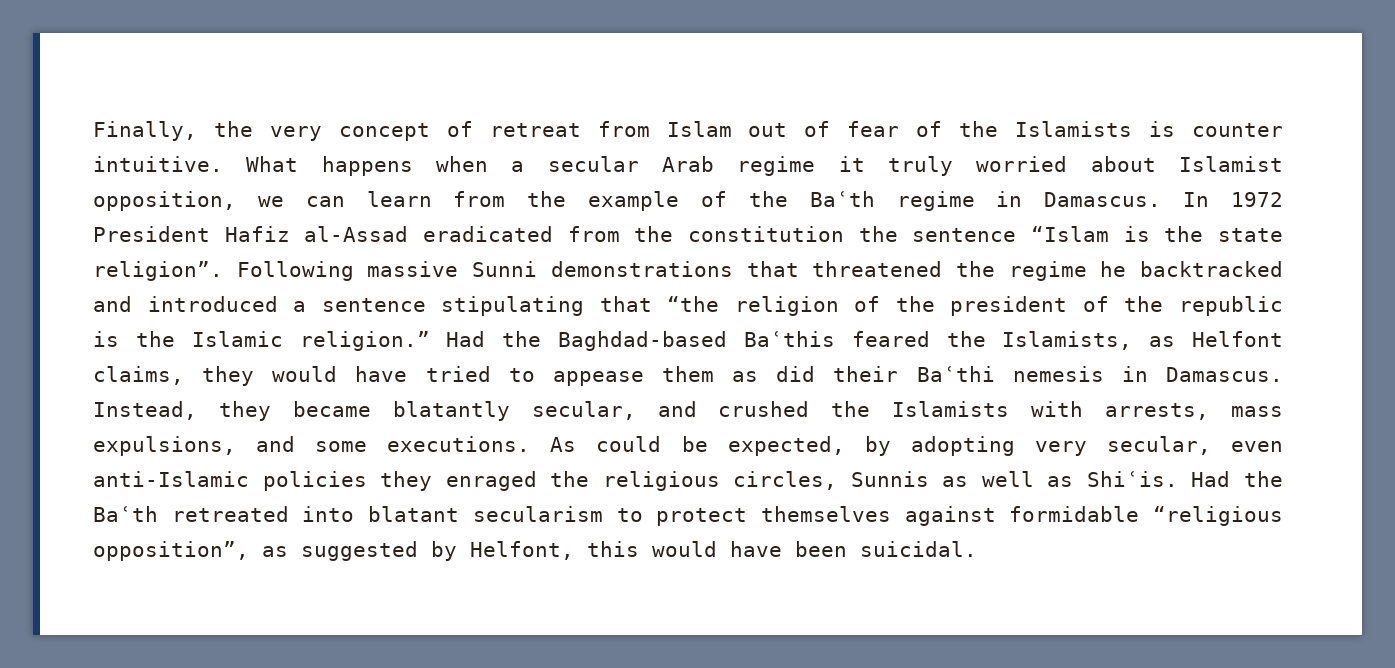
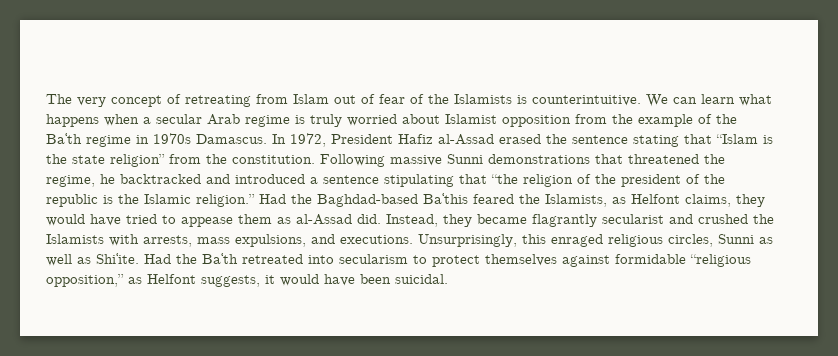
- Finally, the very concept of retreat from Islam out of fear of the Islamists is counter intuitive. What happens when a secular Arab regime it truly worried about Islamist opposition, we can learn from the example of the Baʿth regime in Damascus.
+ The very concept of retreating from Islam out of fear of the Islamists is counterintuitive. We can learn what happens when a secular Arab regime is truly worried about Islamist opposition from the example of the Baʿth regime in 1970s Damascus.
- In 1972 President Hafiz al-Assad eradicated from the constitution the sentence “Islam is the state religion”.
+ In 1972, President Hafiz al-Assad erased the sentence stating that “Islam is the state religion” from the constitution.
- Following massive Sunni demonstrations that threatened the regime he backtracked and introduced a sentence stipulating that “the religion of the president of the republic is the Islamic religion.”
+ Following massive Sunni demonstrations that threatened the regime, he backtracked and introduced a sentence stipulating that “the religion of the president of the republic is the Islamic religion.”
- Had the Baghdad-based Baʿthis feared the Islamists, as Helfont claims, they would have tried to appease them as did their Baʿthi nemesis in Damascus.
+ Had the Baghdad-based Baʿthis feared the Islamists, as Helfont claims, they would have tried to appease them as al-Assad did.
- Instead, they became blatantly secular, and crushed the Islamists with arrests, mass expulsions, and some executions. As could be expected, by adopting very secular, even anti-Islamic policies they enraged the religious circles, Sunnis as well as Shiʿis.
+ Instead, they became flagrantly secularist and crushed the Islamists with arrests, mass expulsions, and executions. Unsurprisingly, this enraged religious circles, Sunni as well as Shiʿite.
- Had the Baʿth retreated into blatant secularism to protect themselves against formidable “religious opposition”, as suggested by Helfont, this would have been suicidal.
+ Had the Baʿth retreated into secularism to protect themselves against formidable “religious opposition,” as Helfont suggests, it would have been suicidal.

